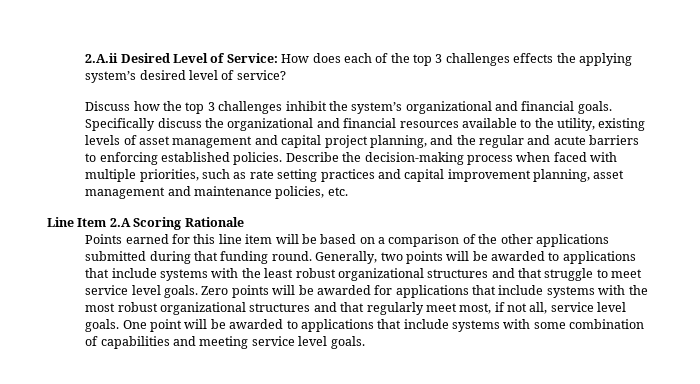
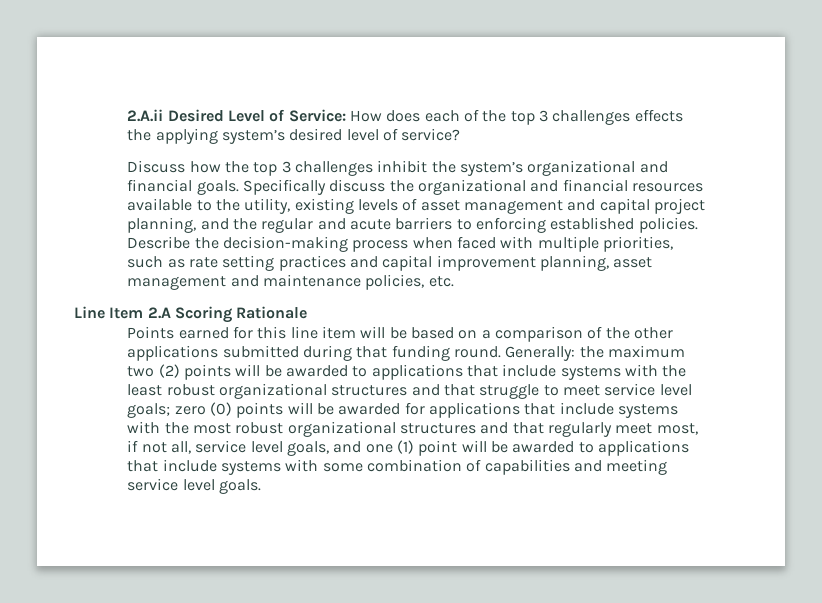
- Generally, two points will be awarded to applications that include systems with the least robust organizational structures and that struggle to meet service level goals. Zero points will be awarded for applications that include systems with the most robust organizational structures and that regularly meet most, if not all, service level goals. One point will be awarded to applications that include systems with some combination of capabilities and meeting service level goals.
+ Generally: the maximum two (2) points will be awarded to applications that include systems with the least robust organizational structures and that struggle to meet service level goals; zero (0) points will be awarded for applications that include systems with the most robust organizational structures and that regularly meet most, if not all, service level goals, and one (1) point will be awarded to applications that include systems with some combination of capabilities and meeting service level goals.

